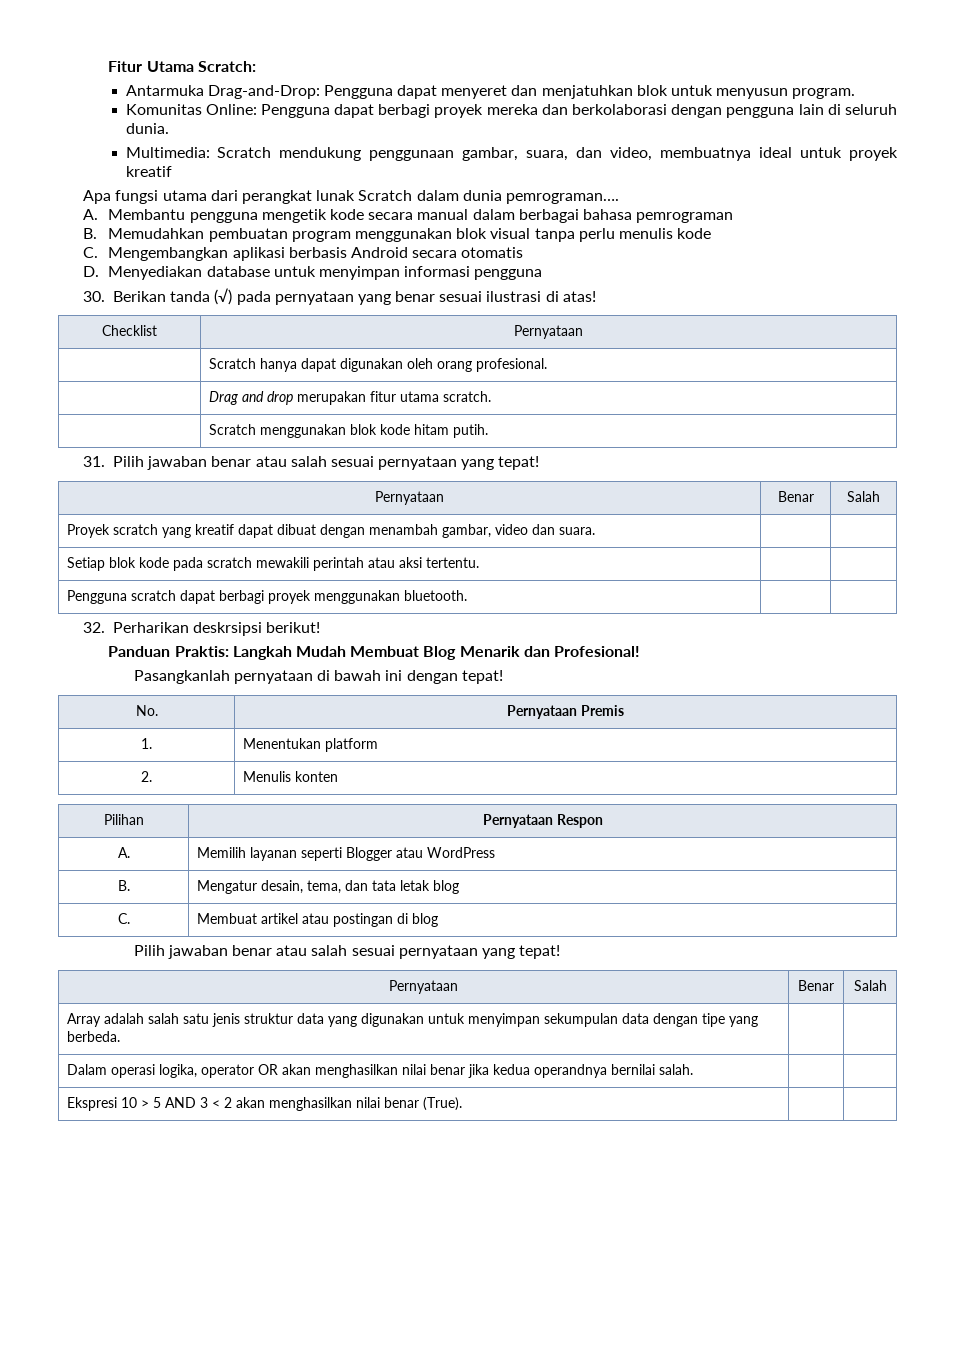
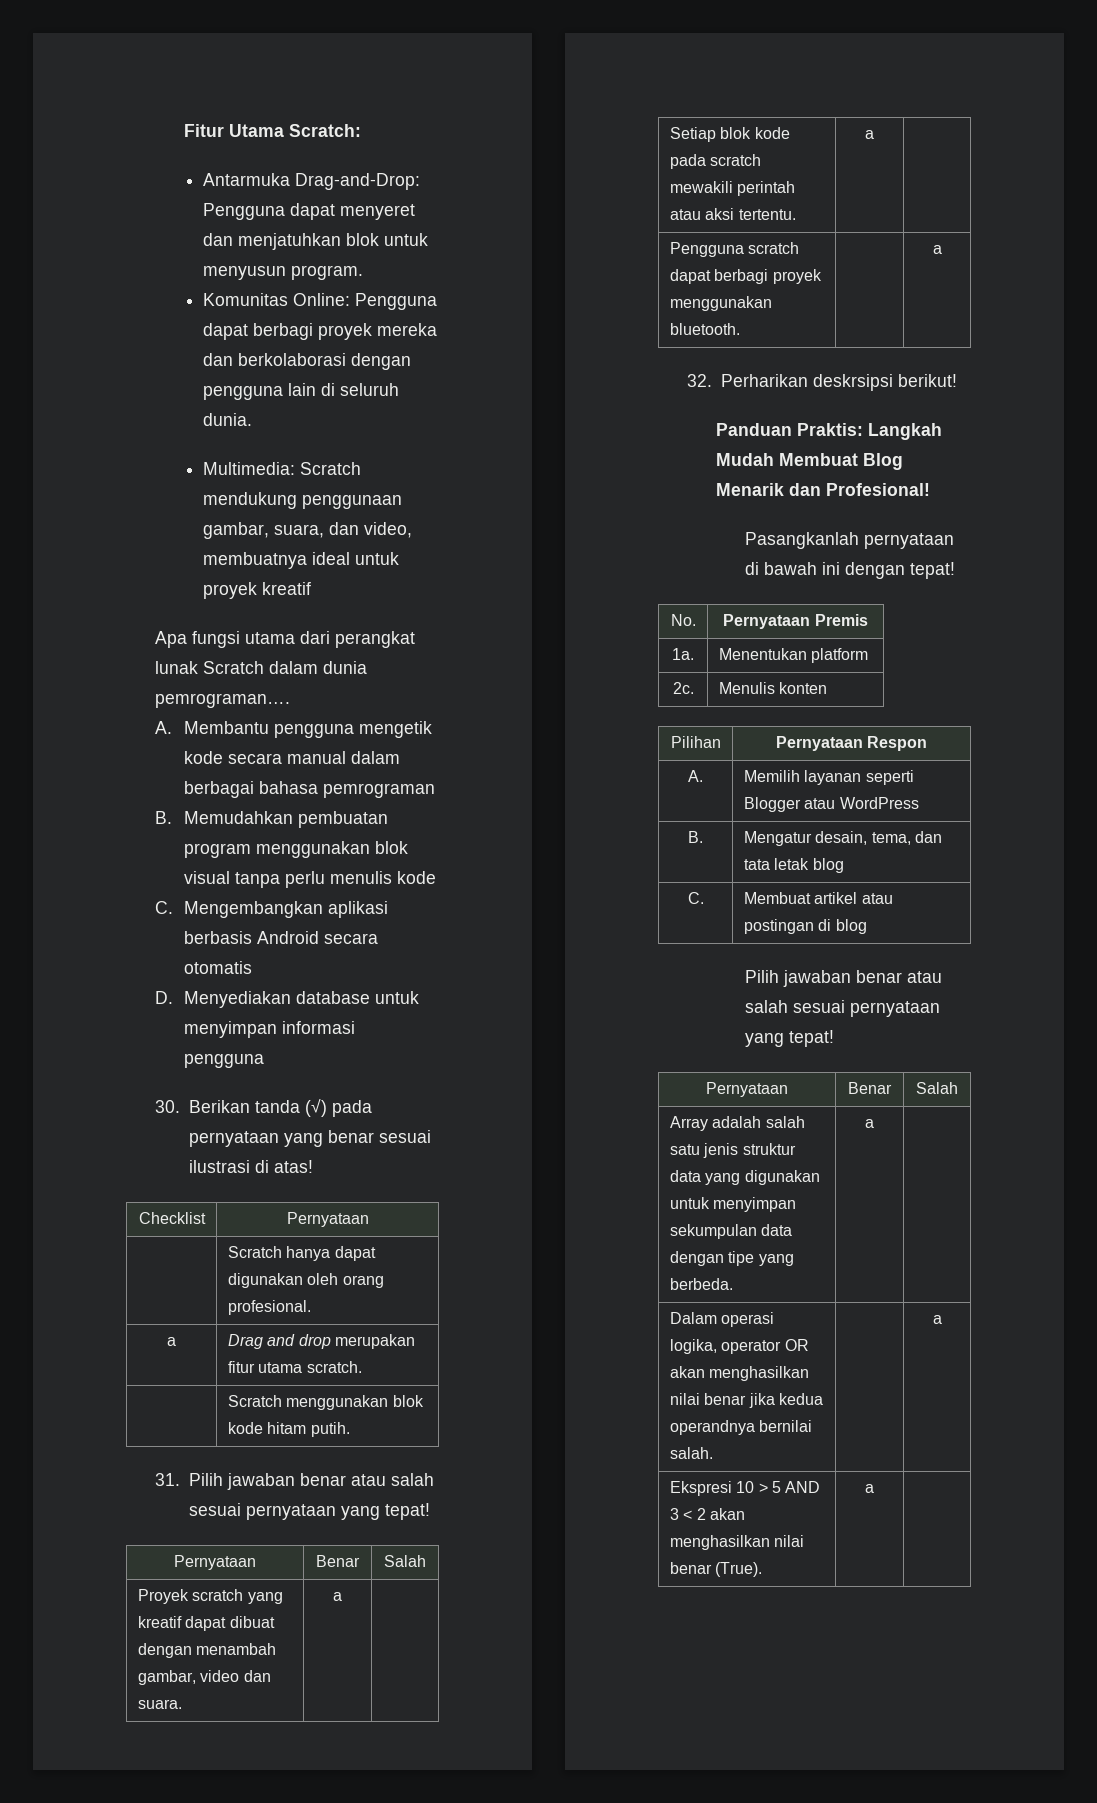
- | Drag and drop merupakan fitur utama scratch.
+ a | Drag and drop merupakan fitur utama scratch.
- Proyek scratch yang kreatif dapat dibuat dengan menambah gambar, video dan suara. | |
+ Proyek scratch yang kreatif dapat dibuat dengan menambah gambar, video dan suara. | a |
- Setiap blok kode pada scratch mewakili perintah atau aksi tertentu. | |
+ Setiap blok kode pada scratch mewakili perintah atau aksi tertentu. | a |
- Pengguna scratch dapat berbagi proyek menggunakan bluetooth. | |
+ Pengguna scratch dapat berbagi proyek menggunakan bluetooth. | | a
- 1. | Menentukan platform
+ 1a. | Menentukan platform
- 2. | Menulis konten
+ 2c. | Menulis konten
- Array adalah salah satu jenis struktur data yang digunakan untuk menyimpan sekumpulan data dengan tipe yang berbeda. | |
+ Array adalah salah satu jenis struktur data yang digunakan untuk menyimpan sekumpulan data dengan tipe yang berbeda. | a |
- Dalam operasi logika, operator OR akan menghasilkan nilai benar jika kedua operandnya bernilai salah. | |
+ Dalam operasi logika, operator OR akan menghasilkan nilai benar jika kedua operandnya bernilai salah. | | a
- Ekspresi 10 > 5 AND 3 < 2 akan menghasilkan nilai benar (True). | |
+ Ekspresi 10 > 5 AND 3 < 2 akan menghasilkan nilai benar (True). | a |

